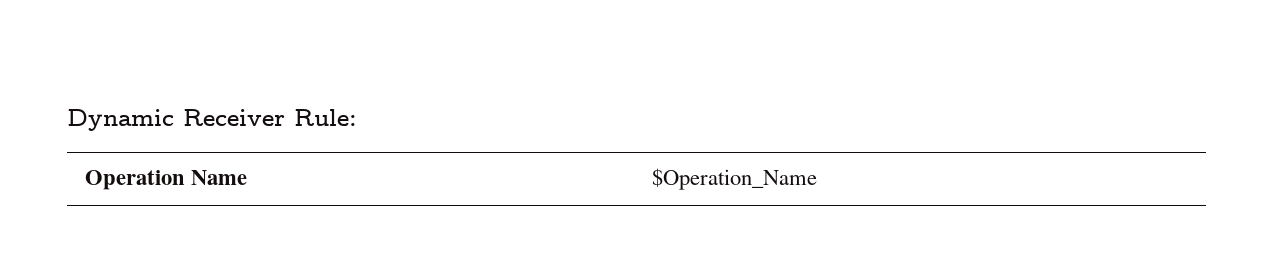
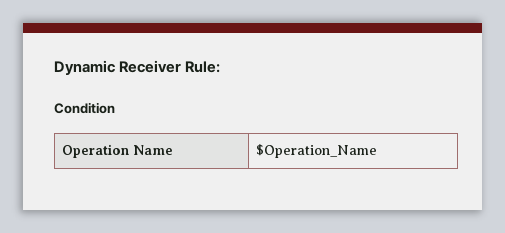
+ Condition

